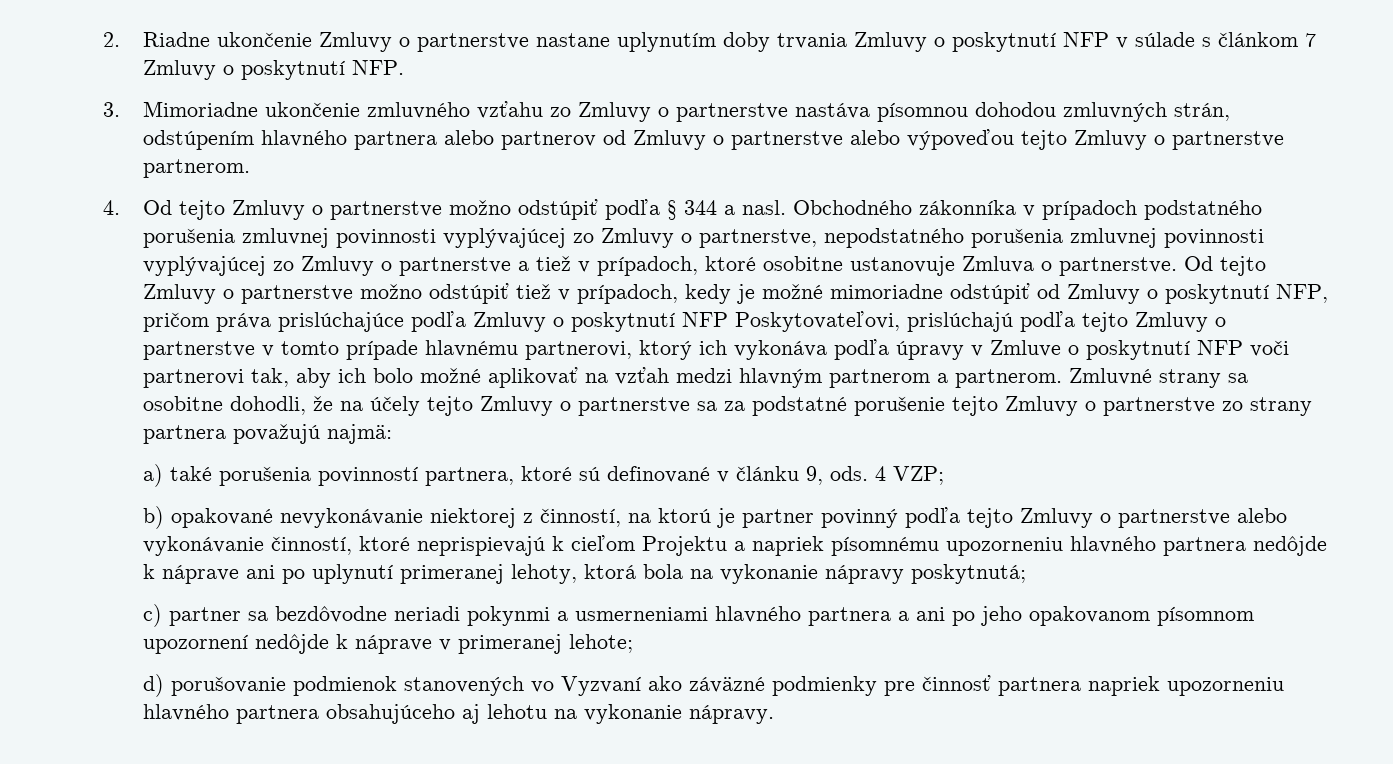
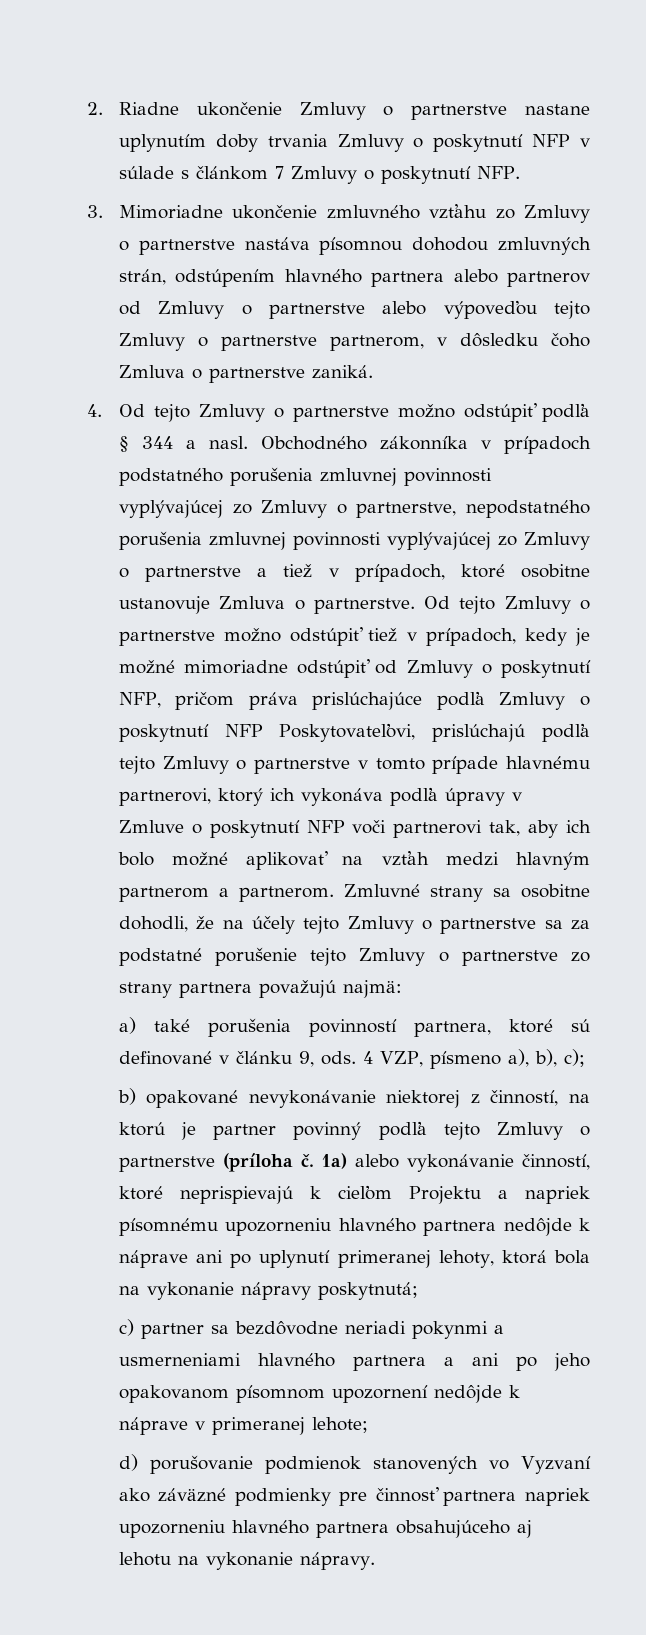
- 3. Mimoriadne ukončenie zmluvného vzťahu zo Zmluvy o partnerstve nastáva písomnou dohodou zmluvných strán, odstúpením hlavného partnera alebo partnerov od Zmluvy o partnerstve alebo výpoveďou tejto Zmluvy o partnerstve partnerom.
+ 3. Mimoriadne ukončenie zmluvného vzťahu zo Zmluvy o partnerstve nastáva písomnou dohodou zmluvných strán, odstúpením hlavného partnera alebo partnerov od Zmluvy o partnerstve alebo výpoveďou tejto Zmluvy o partnerstve partnerom, v dôsledku čoho Zmluva o partnerstve zaniká.
- 4 VZP;
+ 4 VZP, písmeno a), b), c);
- b) opakované nevykonávanie niektorej z činností, na ktorú je partner povinný podľa tejto Zmluvy o partnerstve alebo vykonávanie činností, ktoré neprispievajú k cieľom Projektu a napriek písomnému upozorneniu hlavného partnera nedôjde k náprave ani po uplynutí primeranej lehoty, ktorá bola na vykonanie nápravy poskytnutá;
+ b) opakované nevykonávanie niektorej z činností, na ktorú je partner povinný podľa tejto Zmluvy o partnerstve (príloha č. 1a) alebo vykonávanie činností, ktoré neprispievajú k cieľom Projektu a napriek písomnému upozorneniu hlavného partnera nedôjde k náprave ani po uplynutí primeranej lehoty, ktorá bola na vykonanie nápravy poskytnutá;

